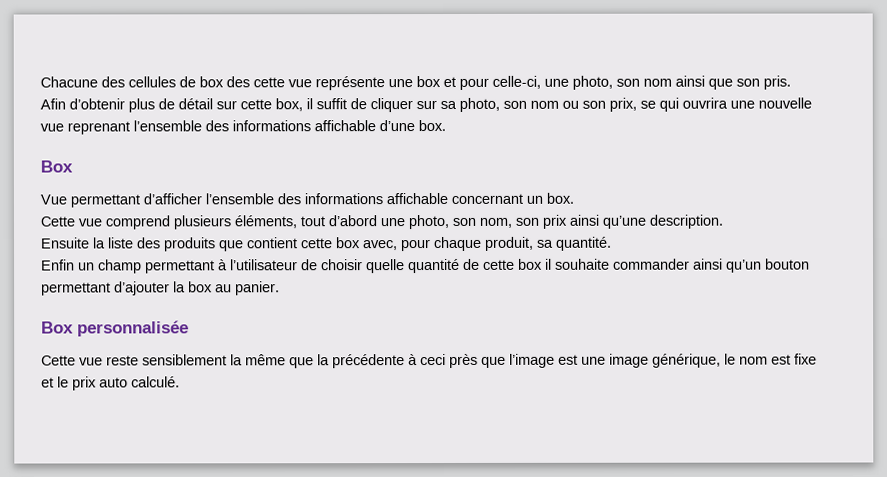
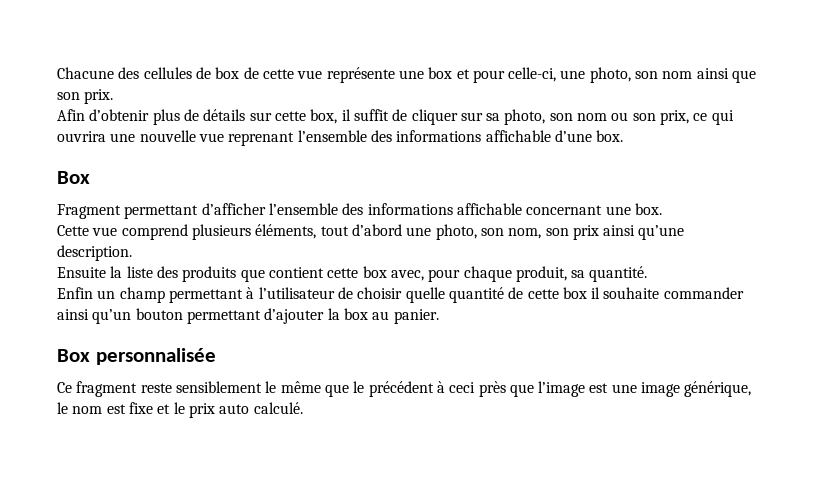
- Chacune des cellules de box des cette vue représente une box et pour celle-ci, une photo, son nom ainsi que son pris.
+ Chacune des cellules de box de cette vue représente une box et pour celle-ci, une photo, son nom ainsi que son prix.
- Afin d’obtenir plus de détail sur cette box, il suffit de cliquer sur sa photo, son nom ou son prix, se qui ouvrira une nouvelle vue reprenant l’ensemble des informations affichable d’une box.
+ Afin d’obtenir plus de détails sur cette box, il suffit de cliquer sur sa photo, son nom ou son prix, ce qui ouvrira une nouvelle vue reprenant l’ensemble des informations affichable d’une box.
- Vue permettant d’afficher l’ensemble des informations affichable concernant un box.
+ Fragment permettant d’afficher l’ensemble des informations affichable concernant une box.
- Cette vue reste sensiblement la même que la précédente à ceci près que l’image est une image générique, le nom est fixe et le prix auto calculé.
+ Ce fragment reste sensiblement le même que le précédent à ceci près que l’image est une image générique, le nom est fixe et le prix auto calculé.

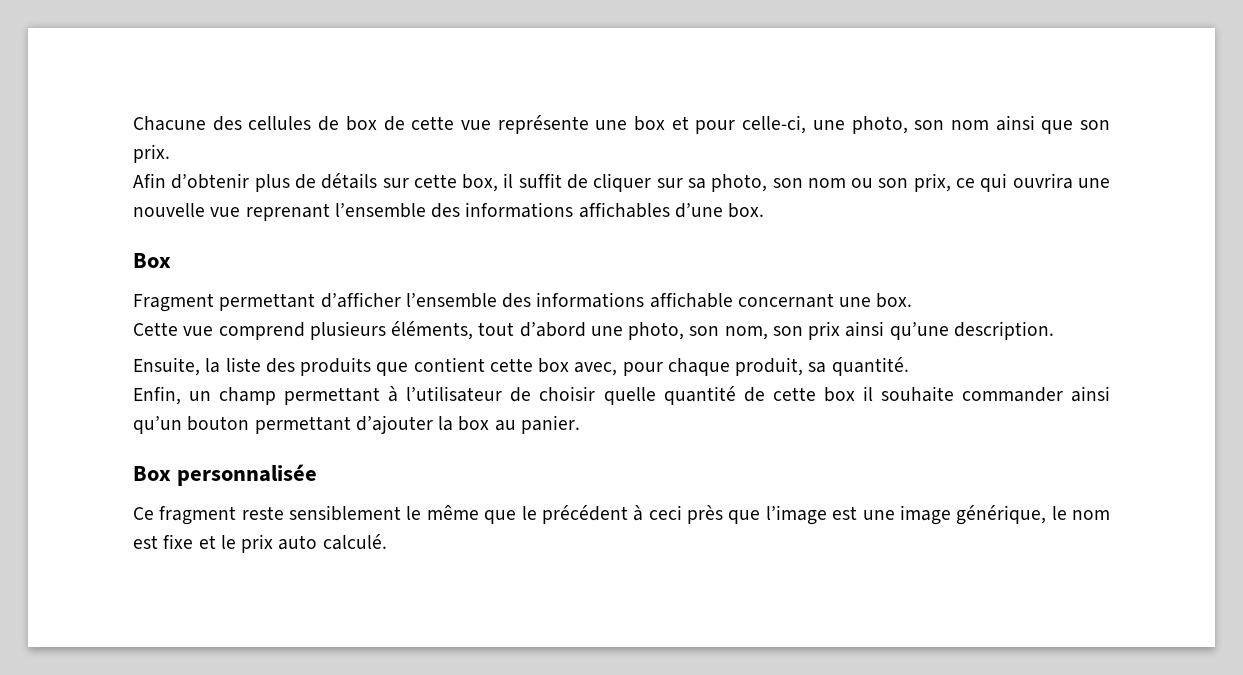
- Afin d’obtenir plus de détails sur cette box, il suffit de cliquer sur sa photo, son nom ou son prix, ce qui ouvrira une nouvelle vue reprenant l’ensemble des informations affichable d’une box.
+ Afin d’obtenir plus de détails sur cette box, il suffit de cliquer sur sa photo, son nom ou son prix, ce qui ouvrira une nouvelle vue reprenant l’ensemble des informations affichables d’une box.
- Ensuite la liste des produits que contient cette box avec, pour chaque produit, sa quantité.
+ Ensuite, la liste des produits que contient cette box avec, pour chaque produit, sa quantité.
- Enfin un champ permettant à l’utilisateur de choisir quelle quantité de cette box il souhaite commander ainsi qu’un bouton permettant d’ajouter la box au panier.
+ Enfin, un champ permettant à l’utilisateur de choisir quelle quantité de cette box il souhaite commander ainsi qu’un bouton permettant d’ajouter la box au panier.

